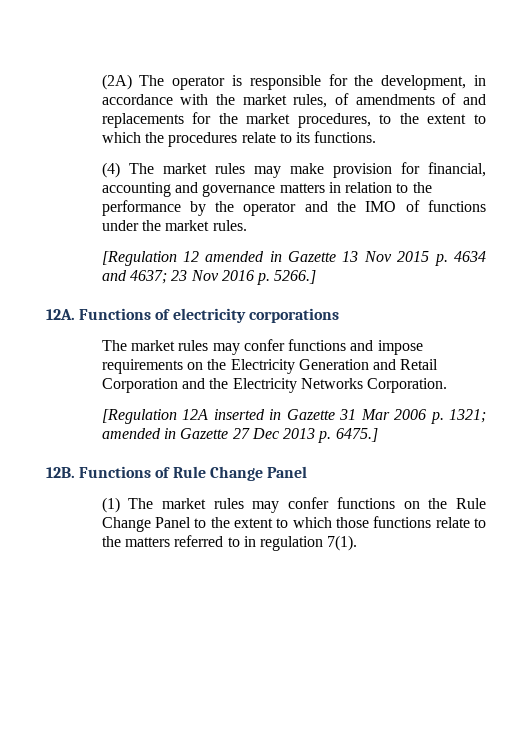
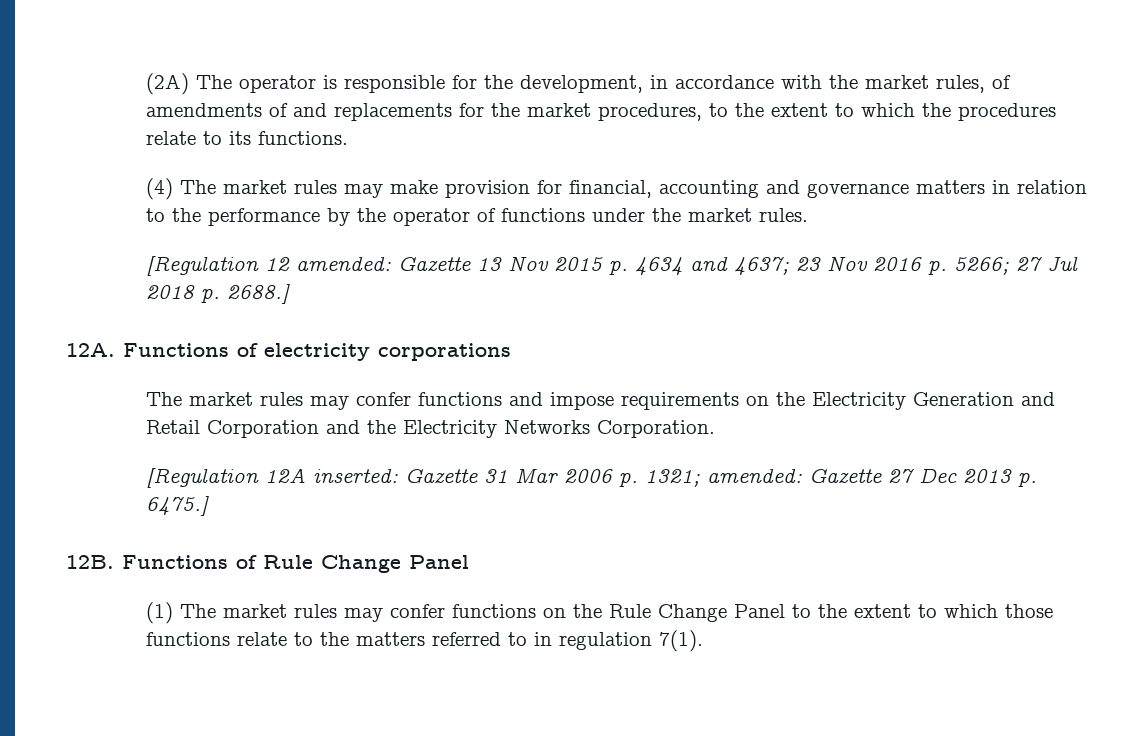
- (4) The market rules may make provision for financial, accounting and governance matters in relation to the performance by the operator and the IMO of functions under the market rules.
+ (4) The market rules may make provision for financial, accounting and governance matters in relation to the performance by the operator of functions under the market rules.
- [Regulation 12 amended in Gazette 13 Nov 2015 p. 4634 and 4637; 23 Nov 2016 p. 5266.]
+ [Regulation 12 amended: Gazette 13 Nov 2015 p. 4634 and 4637; 23 Nov 2016 p. 5266; 27 Jul 2018 p. 2688.]
- [Regulation 12A inserted in Gazette 31 Mar 2006 p. 1321; amended in Gazette 27 Dec 2013 p. 6475.]
+ [Regulation 12A inserted: Gazette 31 Mar 2006 p. 1321; amended: Gazette 27 Dec 2013 p. 6475.]

